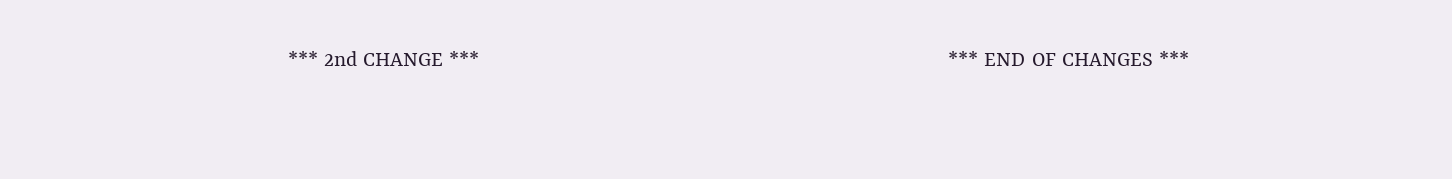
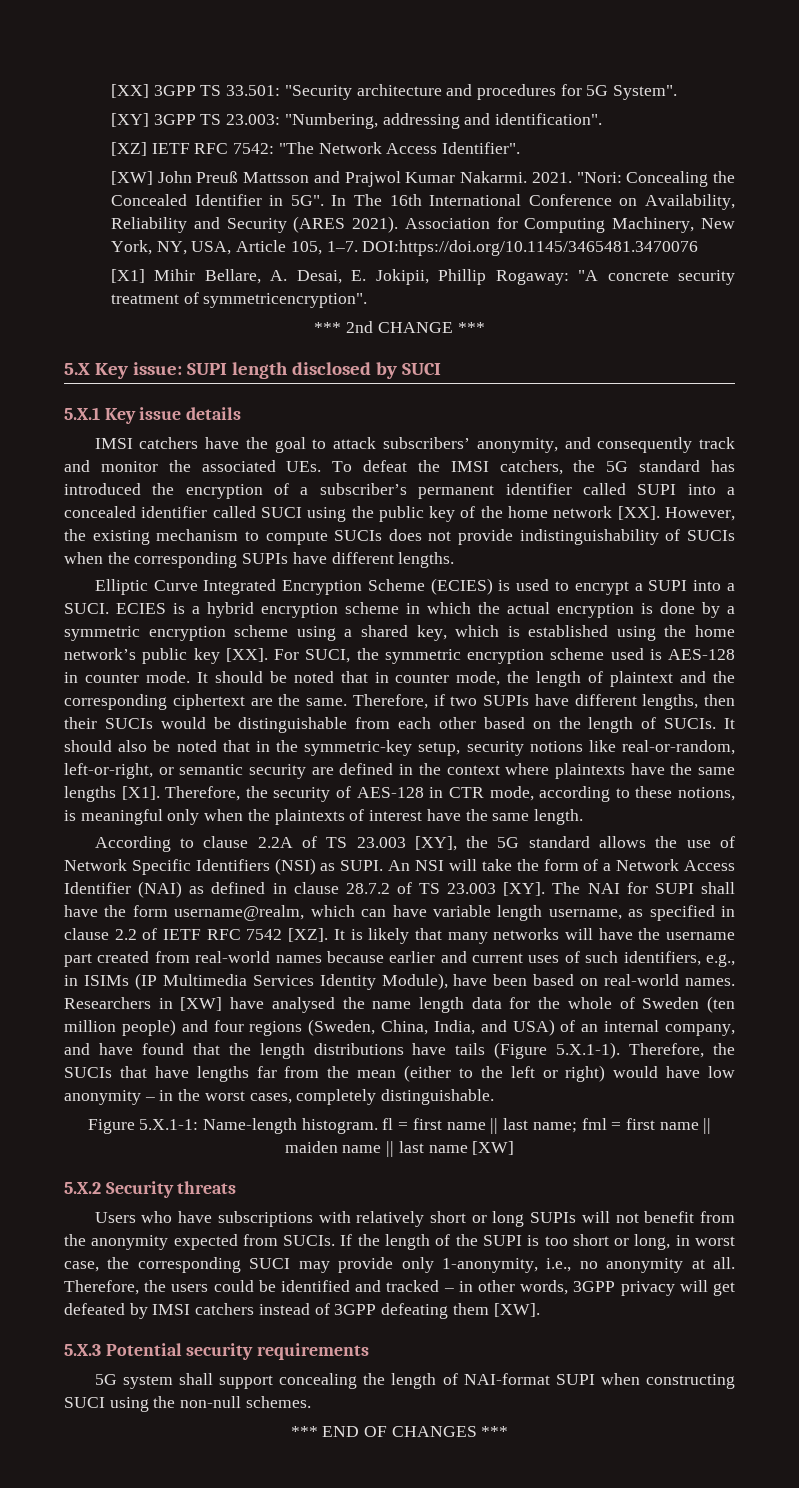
+ [XX] 3GPP TS 33.501: "Security architecture and procedures for 5G System".
+ [XY] 3GPP TS 23.003: "Numbering, addressing and identification".
+ [XZ] IETF RFC 7542: "The Network Access Identifier".
+ [XW] John Preuß Mattsson and Prajwol Kumar Nakarmi. 2021. "Nori: Concealing the Concealed Identifier in 5G". In The 16th International Conference on Availability, Reliability and Security (ARES 2021). Association for Computing Machinery, New York, NY, USA, Article 105, 1–7. DOI:https://doi.org/10.1145/3465481.3470076
+ [X1] Mihir Bellare, A. Desai, E. Jokipii, Phillip Rogaway: "A concrete security treatment of symmetricencryption".
  *** 2nd CHANGE ***
+ 5.X Key issue: SUPI length disclosed by SUCI
+ 5.X.1 Key issue details
+ IMSI catchers have the goal to attack subscribers’ anonymity, and consequently track and monitor the associated UEs. To defeat the IMSI catchers, the 5G standard has introduced the encryption of a subscriber’s permanent identifier called SUPI into a concealed identifier called SUCI using the public key of the home network [XX]. However, the existing mechanism to compute SUCIs does not provide indistinguishability of SUCIs when the corresponding SUPIs have different lengths.
+ Elliptic Curve Integrated Encryption Scheme (ECIES) is used to encrypt a SUPI into a SUCI. ECIES is a hybrid encryption scheme in which the actual encryption is done by a symmetric encryption scheme using a shared key, which is established using the home network’s public key [XX]. For SUCI, the symmetric encryption scheme used is AES-128 in counter mode. It should be noted that in counter mode, the length of plaintext and the corresponding ciphertext are the same. Therefore, if two SUPIs have different lengths, then their SUCIs would be distinguishable from each other based on the length of SUCIs. It should also be noted that in the symmetric-key setup, security notions like real-or-random, left-or-right, or semantic security are defined in the context where plaintexts have the same lengths [X1]. Therefore, the security of AES-128 in CTR mode, according to these notions, is meaningful only when the plaintexts of interest have the same length.
+ According to clause 2.2A of TS 23.003 [XY], the 5G standard allows the use of Network Specific Identifiers (NSI) as SUPI. An NSI will take the form of a Network Access Identifier (NAI) as defined in clause 28.7.2 of TS 23.003 [XY]. The NAI for SUPI shall have the form username@realm, which can have variable length username, as specified in clause 2.2 of IETF RFC 7542 [XZ]. It is likely that many networks will have the username part created from real-world names because earlier and current uses of such identifiers, e.g., in ISIMs (IP Multimedia Services Identity Module), have been based on real-world names. Researchers in [XW] have analysed the name length data for the whole of Sweden (ten million people) and four regions (Sweden, China, India, and USA) of an internal company, and have found that the length distributions have tails (Figure 5.X.1-1). Therefore, the SUCIs that have lengths far from the mean (either to the left or right) would have low anonymity – in the worst cases, completely distinguishable.
+ Figure 5.X.1-1: Name-length histogram. fl = first name || last name; fml = first name || maiden name || last name [XW]
+ 5.X.2 Security threats
+ Users who have subscriptions with relatively short or long SUPIs will not benefit from the anonymity expected from SUCIs. If the length of the SUPI is too short or long, in worst case, the corresponding SUCI may provide only 1-anonymity, i.e., no anonymity at all. Therefore, the users could be identified and tracked – in other words, 3GPP privacy will get defeated by IMSI catchers instead of 3GPP defeating them [XW].
+ 5.X.3 Potential security requirements
+ 5G system shall support concealing the length of NAI-format SUPI when constructing SUCI using the non-null schemes.

